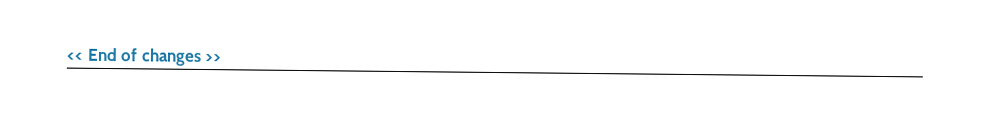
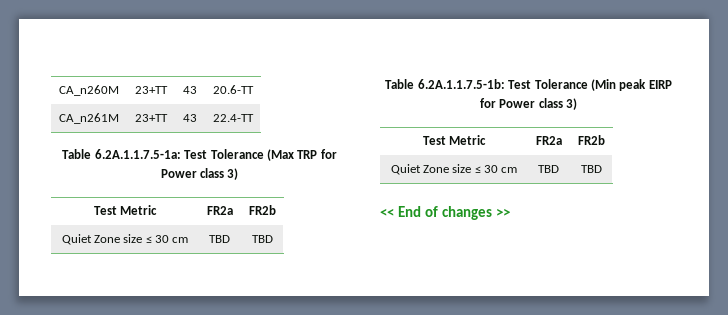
+ CA_n260M | 23+TT | 43 | 20.6-TT
+ CA_n261M | 23+TT | 43 | 22.4-TT
+ Table 6.2A.1.1.7.5-1a: Test Tolerance (Max TRP for Power class 3)
+ Test Metric | FR2a | FR2b
+ Quiet Zone size ≤ 30 cm | TBD | TBD
+ Table 6.2A.1.1.7.5-1b: Test Tolerance (Min peak EIRP for Power class 3)
+ Test Metric | FR2a | FR2b
+ Quiet Zone size ≤ 30 cm | TBD | TBD

